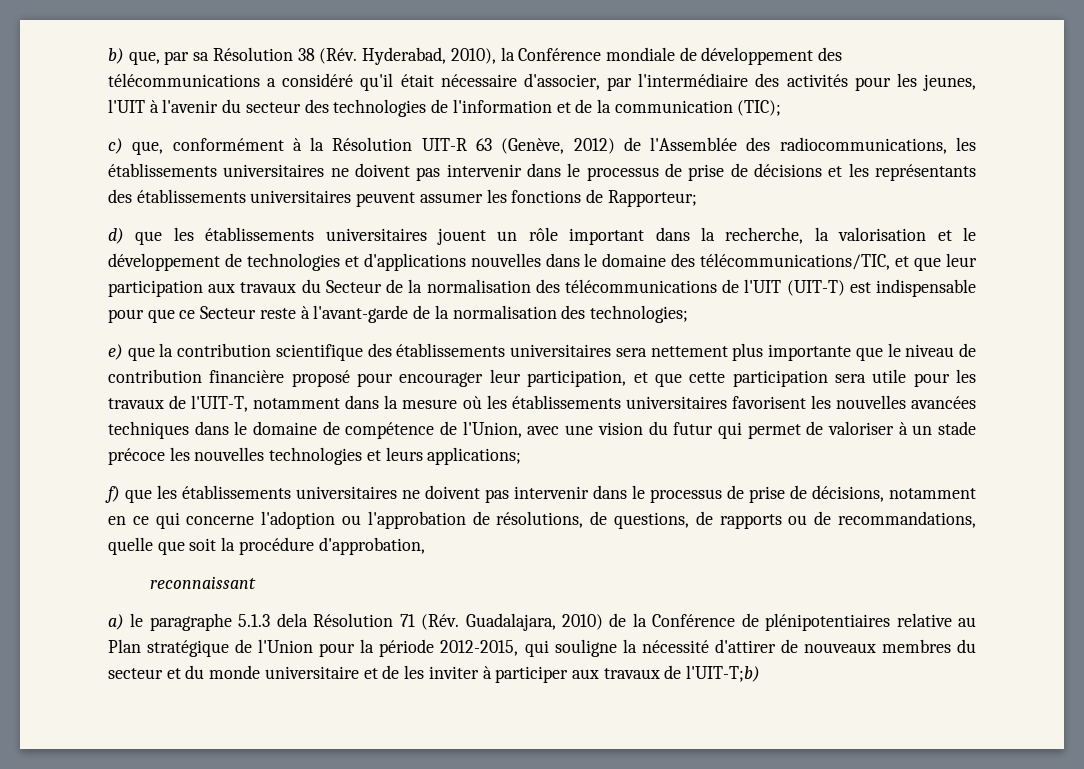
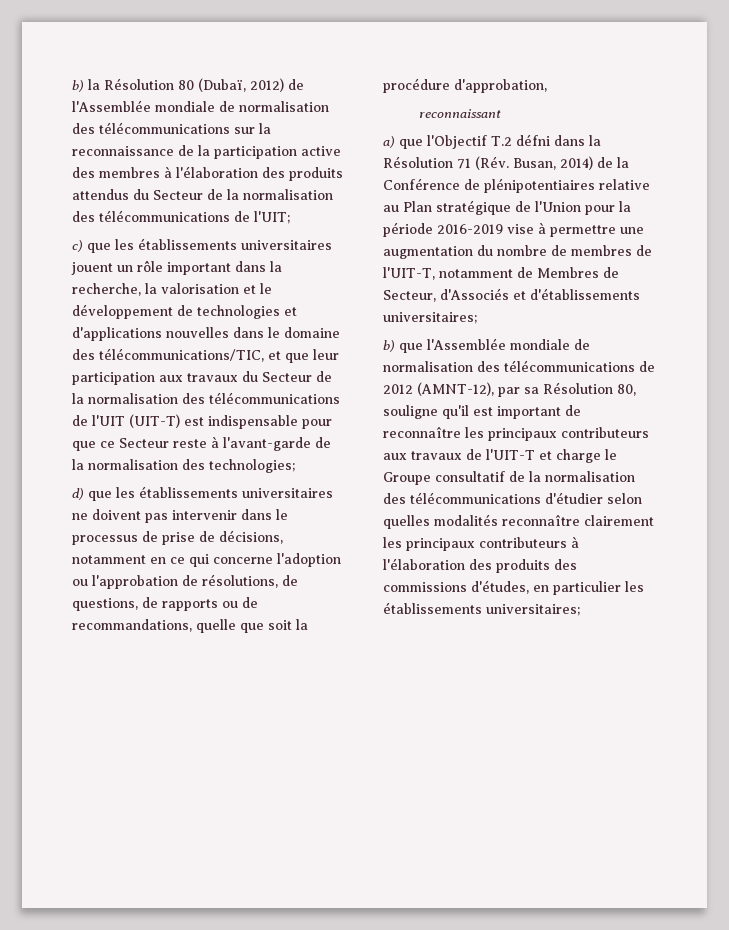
- b) que, par sa Résolution 38 (Rév. Hyderabad, 2010), la Conférence mondiale de développement des télécommunications a considéré qu'il était nécessaire d'associer, par l'intermédiaire des activités pour les jeunes, l'UIT à l'avenir du secteur des technologies de l'information et de la communication (TIC);
- c) que, conformément à la Résolution UIT-R 63 (Genève, 2012) de l'Assemblée des radiocommunications, les établissements universitaires ne doivent pas intervenir dans le processus de prise de décisions et les représentants des établissements universitaires peuvent assumer les fonctions de Rapporteur;
- d) que les établissements universitaires jouent un rôle important dans la recherche, la valorisation et le développement de technologies et d'applications nouvelles dans le domaine des télécommunications/TIC, et que leur participation aux travaux du Secteur de la normalisation des télécommunications de l'UIT (UIT-T) est indispensable pour que ce Secteur reste à l'avant-garde de la normalisation des technologies;
+ b) la Résolution 80 (Dubaï, 2012) de l'Assemblée mondiale de normalisation des télécommunications sur la reconnaissance de la participation active des membres à l'élaboration des produits attendus du Secteur de la normalisation des télécommunications de l'UIT;
+ c) que les établissements universitaires jouent un rôle important dans la recherche, la valorisation et le développement de technologies et d'applications nouvelles dans le domaine des télécommunications/TIC, et que leur participation aux travaux du Secteur de la normalisation des télécommunications de l'UIT (UIT-T) est indispensable pour que ce Secteur reste à l'avant-garde de la normalisation des technologies;
- e) que la contribution scientifique des établissements universitaires sera nettement plus importante que le niveau de contribution financière proposé pour encourager leur participation, et que cette participation sera utile pour les travaux de l'UIT-T, notamment dans la mesure où les établissements universitaires favorisent les nouvelles avancées techniques dans le domaine de compétence de l'Union, avec une vision du futur qui permet de valoriser à un stade précoce les nouvelles technologies et leurs applications;
- f) que les établissements universitaires ne doivent pas intervenir dans le processus de prise de décisions, notamment en ce qui concerne l'adoption ou l'approbation de résolutions, de questions, de rapports ou de recommandations, quelle que soit la procédure d'approbation,
+ d) que les établissements universitaires ne doivent pas intervenir dans le processus de prise de décisions, notamment en ce qui concerne l'adoption ou l'approbation de résolutions, de questions, de rapports ou de recommandations, quelle que soit la procédure d'approbation,
- a) le paragraphe 5.1.3 dela Résolution 71 (Rév. Guadalajara, 2010) de la Conférence de plénipotentiaires relative au Plan stratégique de l'Union pour la période 2012-2015, qui souligne la nécessité d'attirer de nouveaux membres du secteur et du monde universitaire et de les inviter à participer aux travaux de l'UIT-T;b)
+ a) que l'Objectif T.2 défni dans la Résolution 71 (Rév. Busan, 2014) de la Conférence de plénipotentiaires relative au Plan stratégique de l'Union pour la période 2016-2019 vise à permettre une augmentation du nombre de membres de l'UIT-T, notamment de Membres de Secteur, d'Associés et d'établissements universitaires;
+ b) que l'Assemblée mondiale de normalisation des télécommunications de 2012 (AMNT-12), par sa Résolution 80, souligne qu'il est important de reconnaître les principaux contributeurs aux travaux de l'UIT-T et charge le Groupe consultatif de la normalisation des télécommunications d'étudier selon quelles modalités reconnaître clairement les principaux contributeurs à l'élaboration des produits des commissions d'études, en particulier les établissements universitaires;

